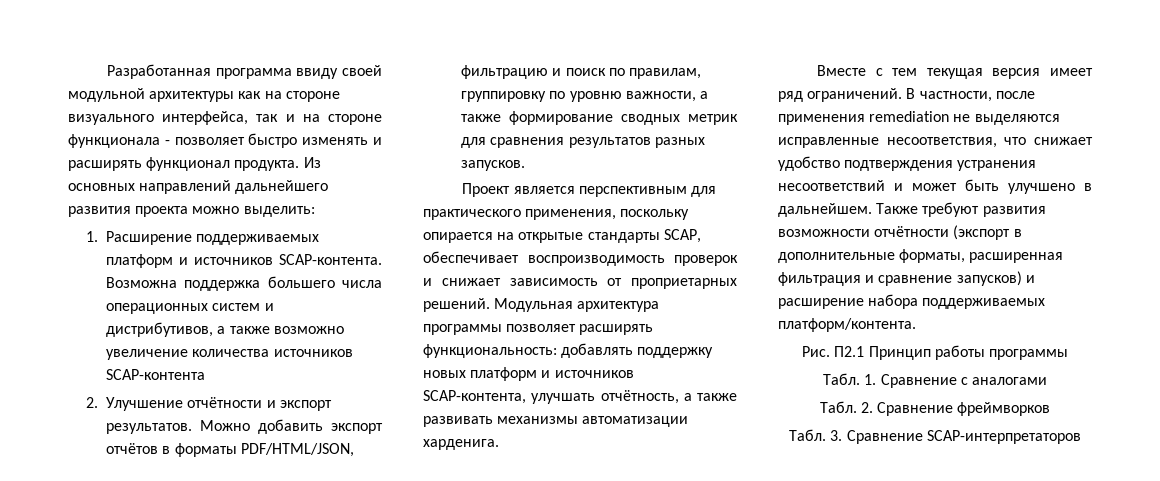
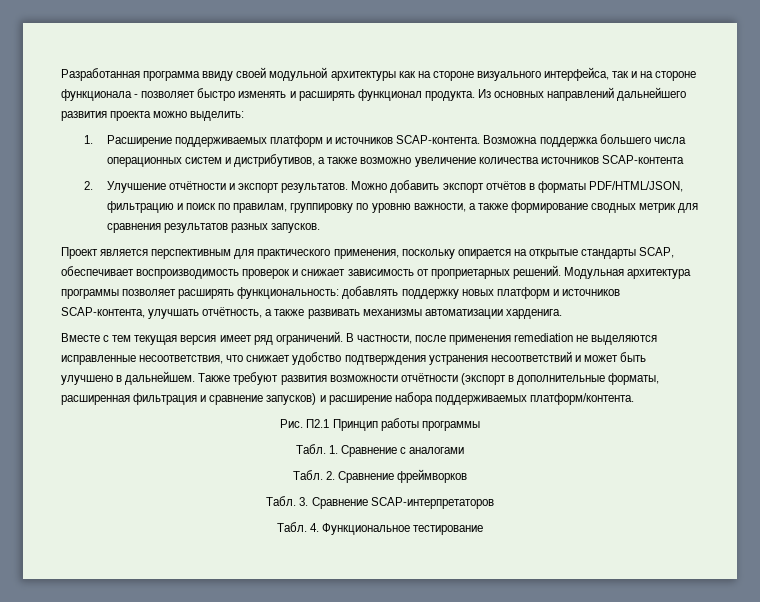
+ Табл. 4. Функциональное тестирование

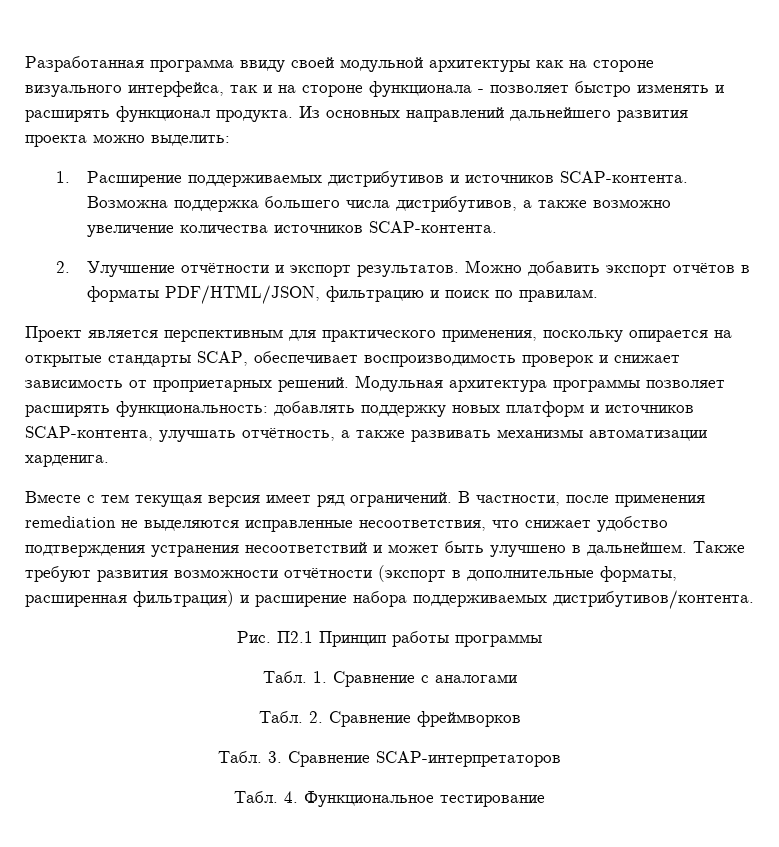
- 1. Расширение поддерживаемых платформ и источников SCAP-контента.
+ 1. Расширение поддерживаемых дистрибутивов и источников SCAP-контента.
- Возможна поддержка большего числа операционных систем и дистрибутивов, а также возможно увеличение количества источников SCAP-контента
+ Возможна поддержка большего числа дистрибутивов, а также возможно увеличение количества источников SCAP-контента.
- Можно добавить экспорт отчётов в форматы PDF/HTML/JSON, фильтрацию и поиск по правилам, группировку по уровню важности, а также формирование сводных метрик для сравнения результатов разных запусков.
+ Можно добавить экспорт отчётов в форматы PDF/HTML/JSON, фильтрацию и поиск по правилам.
- Также требуют развития возможности отчётности (экспорт в дополнительные форматы, расширенная фильтрация и сравнение запусков) и расширение набора поддерживаемых платформ/контента.
+ Также требуют развития возможности отчётности (экспорт в дополнительные форматы, расширенная фильтрация) и расширение набора поддерживаемых дистрибутивов/контента.

